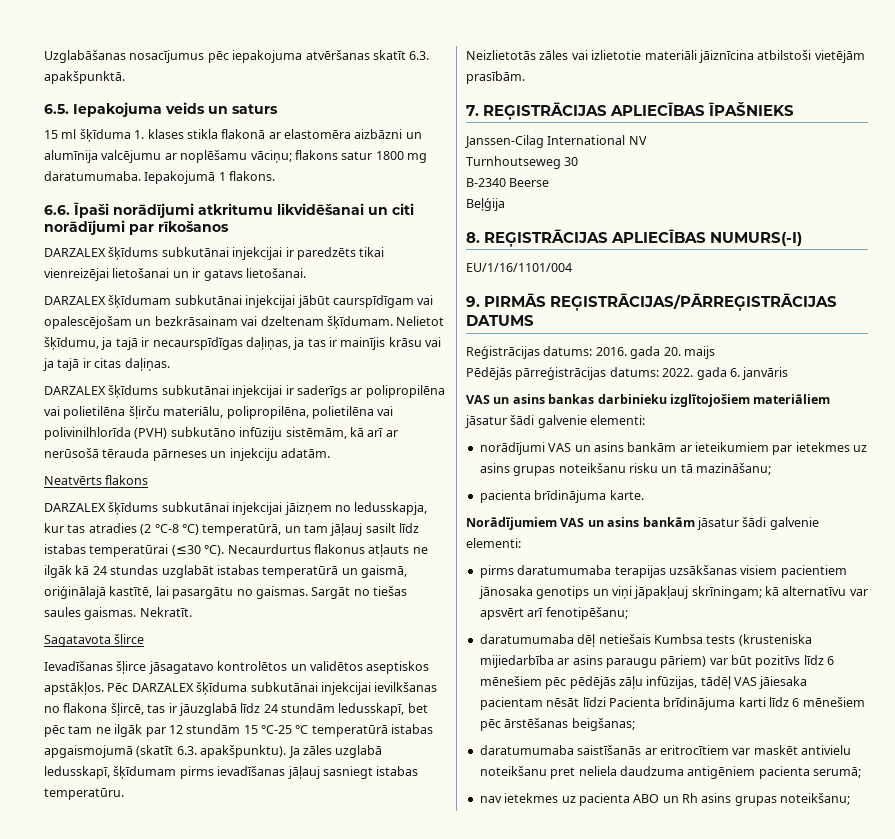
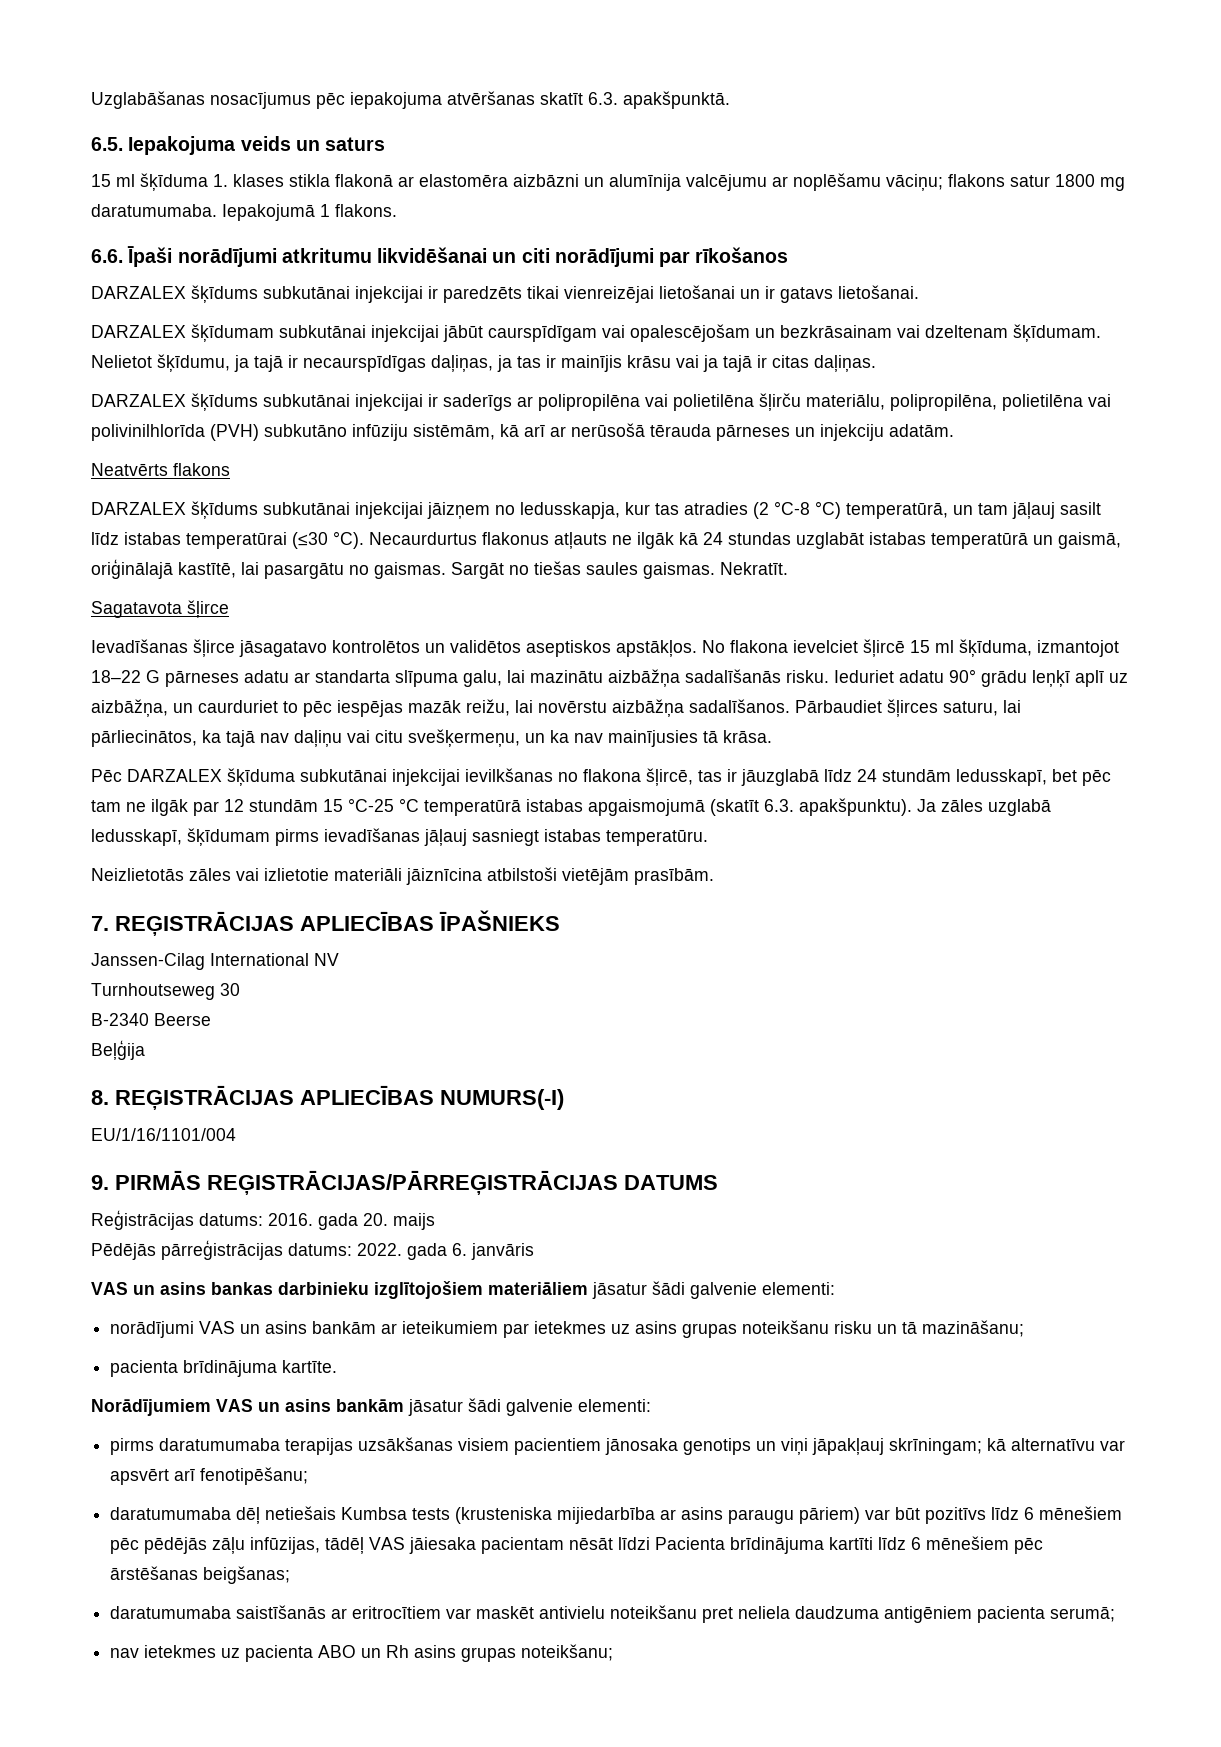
- Ievadīšanas šļirce jāsagatavo kontrolētos un validētos aseptiskos apstākļos. Pēc DARZALEX šķīduma subkutānai injekcijai ievilkšanas no flakona šļircē, tas ir jāuzglabā līdz 24 stundām ledusskapī, bet pēc tam ne ilgāk par 12 stundām 15 °C-25 °C temperatūrā istabas apgaismojumā (skatīt 6.3. apakšpunktu).
+ Ievadīšanas šļirce jāsagatavo kontrolētos un validētos aseptiskos apstākļos. No flakona ievelciet šļircē 15 ml šķīduma, izmantojot 18–22 G pārneses adatu ar standarta slīpuma galu, lai mazinātu aizbāžņa sadalīšanās risku. Ieduriet adatu 90° grādu leņķī aplī uz aizbāžņa, un caurduriet to pēc iespējas mazāk reižu, lai novērstu aizbāžņa sadalīšanos. Pārbaudiet šļirces saturu, lai pārliecinātos, ka tajā nav daļiņu vai citu svešķermeņu, un ka nav mainījusies tā krāsa.
+ Pēc DARZALEX šķīduma subkutānai injekcijai ievilkšanas no flakona šļircē, tas ir jāuzglabā līdz 24 stundām ledusskapī, bet pēc tam ne ilgāk par 12 stundām 15 °C-25 °C temperatūrā istabas apgaismojumā (skatīt 6.3. apakšpunktu).
- pacienta brīdinājuma karte.
+ pacienta brīdinājuma kartīte.
- daratumumaba dēļ netiešais Kumbsa tests (krusteniska mijiedarbība ar asins paraugu pāriem) var būt pozitīvs līdz 6 mēnešiem pēc pēdējās zāļu infūzijas, tādēļ VAS jāiesaka pacientam nēsāt līdzi Pacienta brīdinājuma karti līdz 6 mēnešiem pēc ārstēšanas beigšanas;
+ daratumumaba dēļ netiešais Kumbsa tests (krusteniska mijiedarbība ar asins paraugu pāriem) var būt pozitīvs līdz 6 mēnešiem pēc pēdējās zāļu infūzijas, tādēļ VAS jāiesaka pacientam nēsāt līdzi Pacienta brīdinājuma kartīti līdz 6 mēnešiem pēc ārstēšanas beigšanas;

